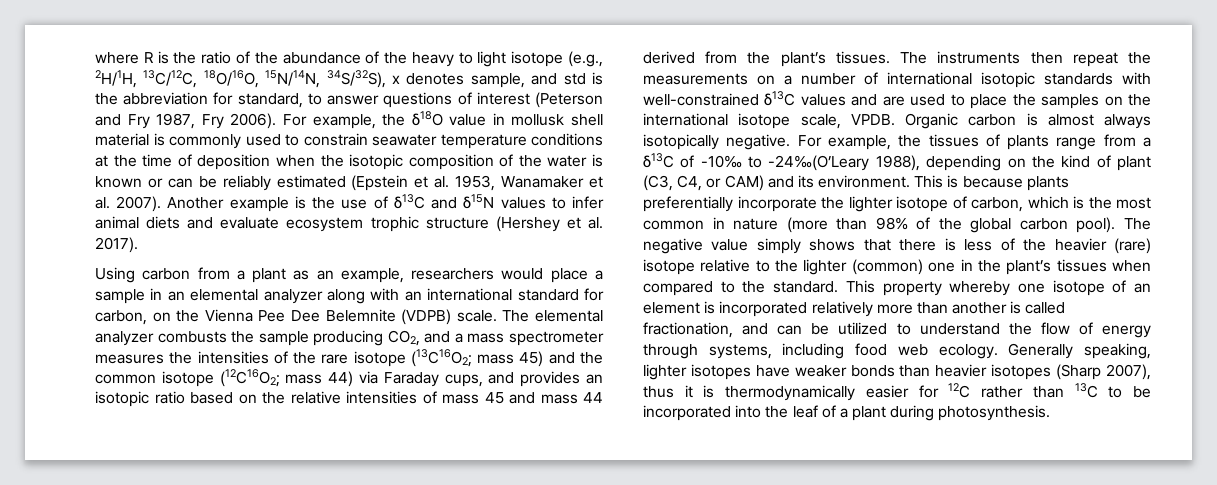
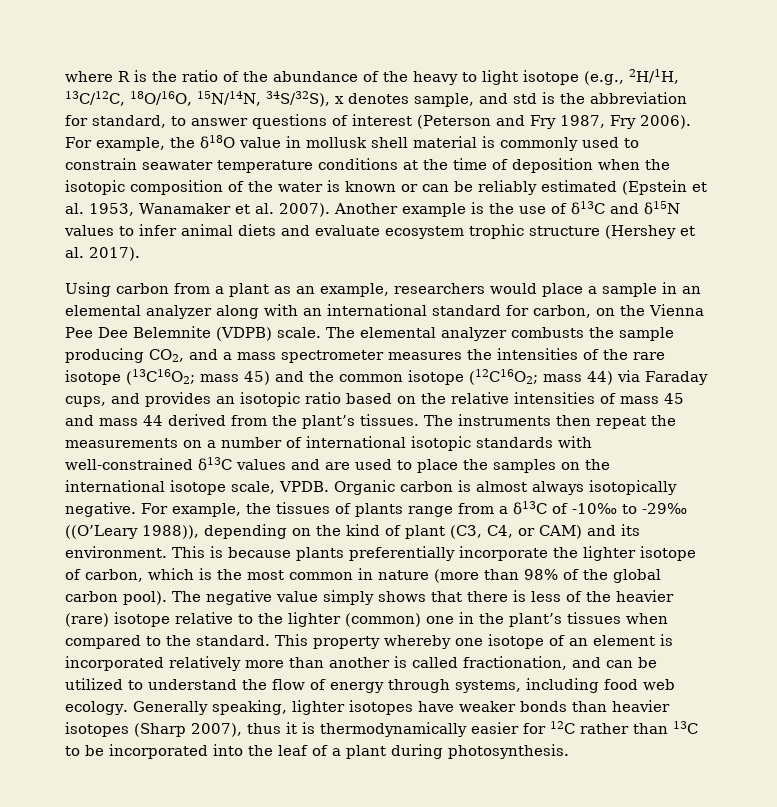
- For example, the tissues of plants range from a δ13C of -10‰ to -24‰(O’Leary 1988), depending on the kind of plant (C3, C4, or CAM) and its environment.
+ For example, the tissues of plants range from a δ13C of -10‰ to -29‰ ((O’Leary 1988)), depending on the kind of plant (C3, C4, or CAM) and its environment.

